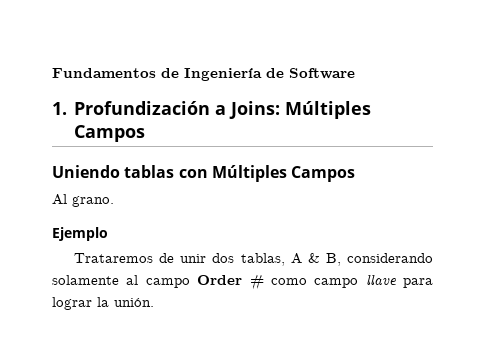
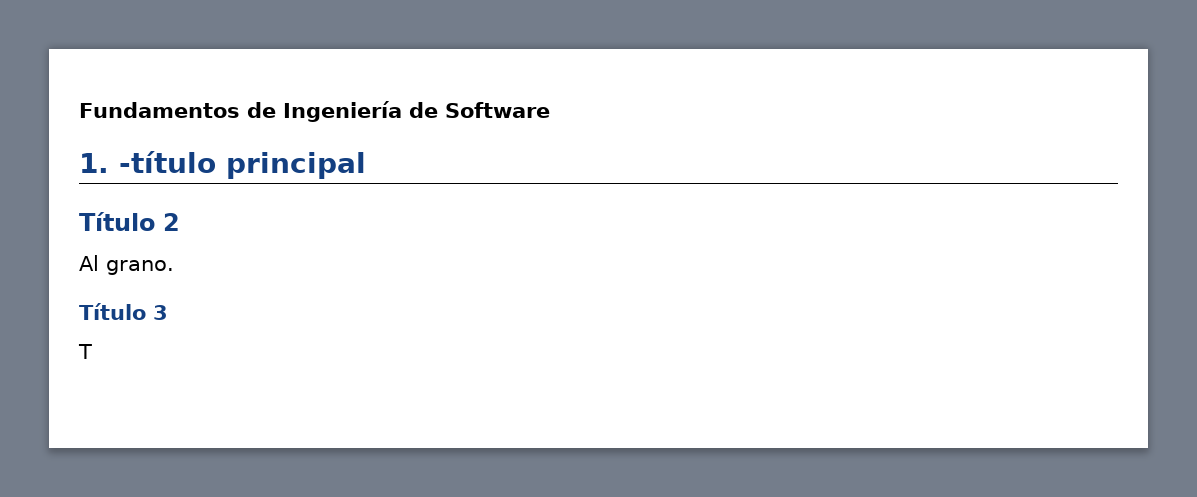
- 1. Profundización a Joins: Múltiples Campos
- Uniendo tablas con Múltiples Campos
+ 1. -título principal
+ Título 2
  Al grano.
- Ejemplo
- Trataremos de unir dos tablas, A & B, considerando solamente al campo Order # como campo llave para lograr la unión.
+ Título 3
+ T

